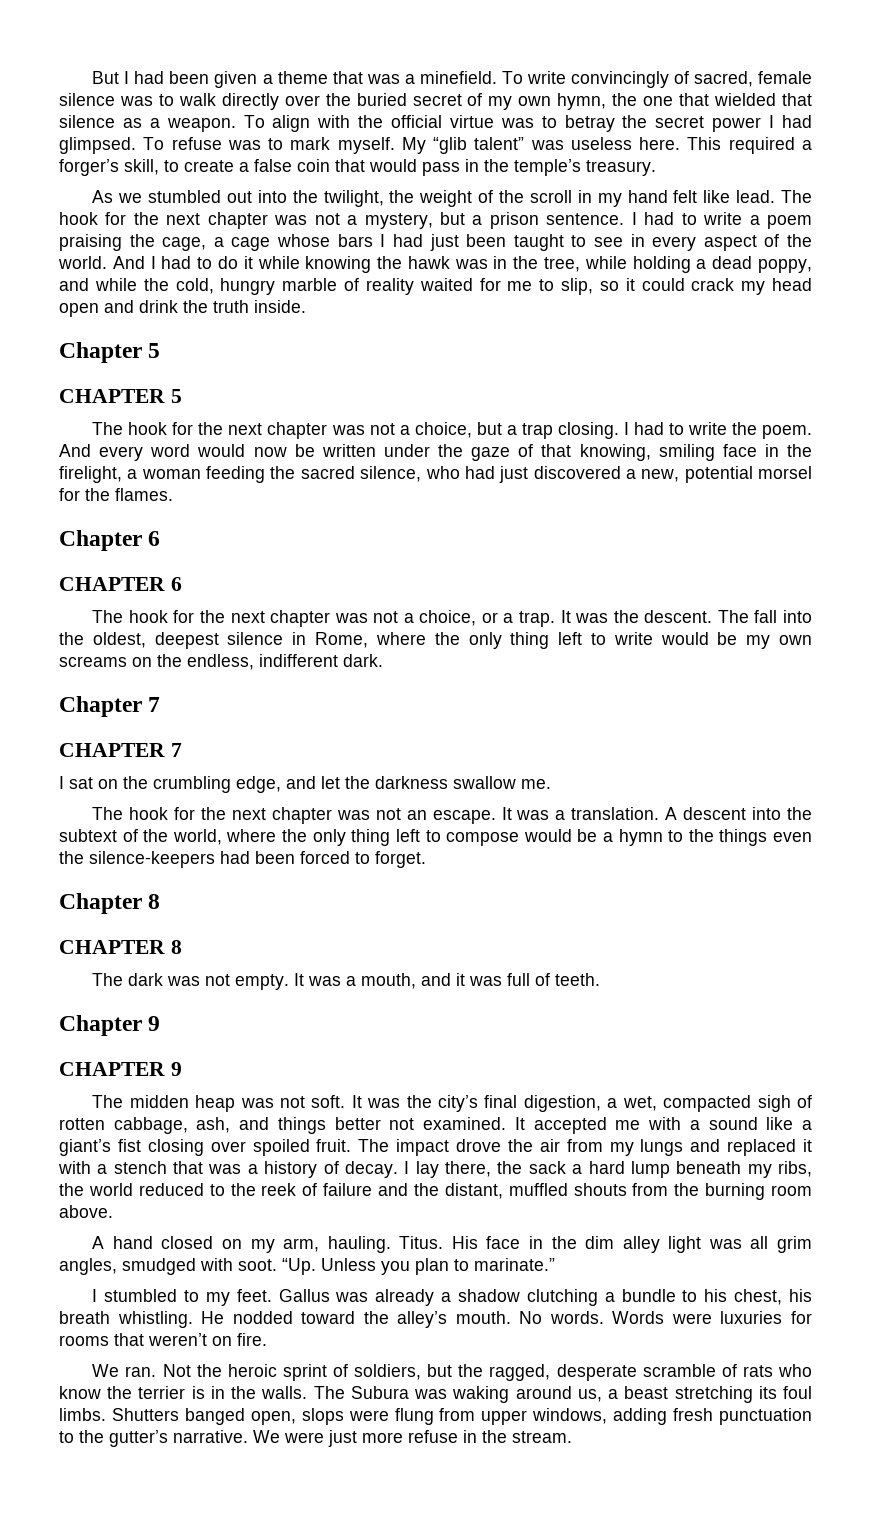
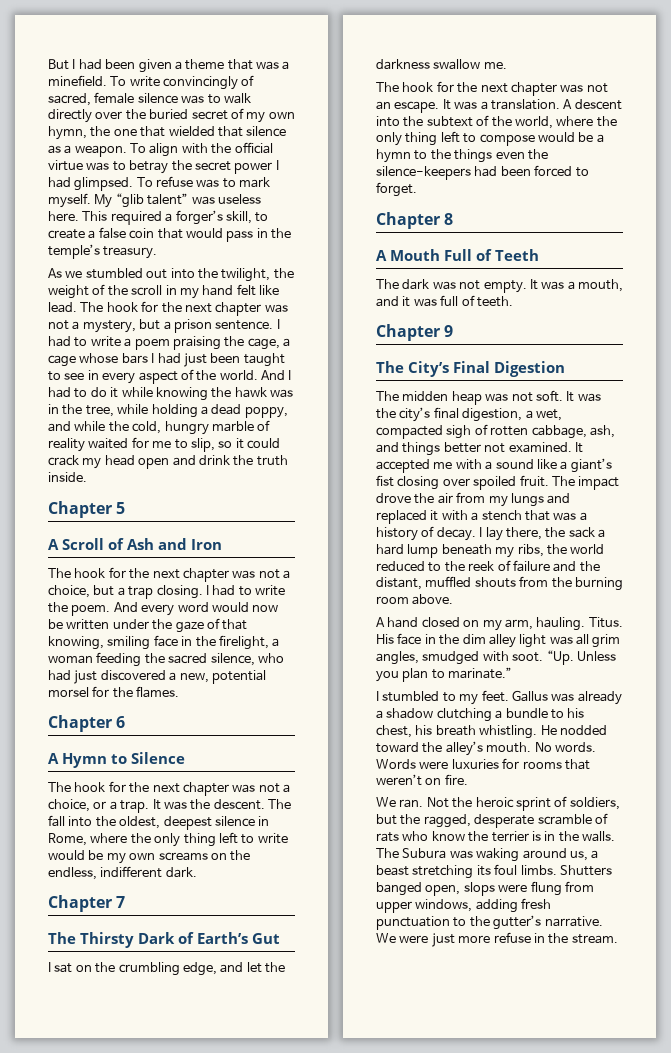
- CHAPTER 5
+ A Scroll of Ash and Iron
- CHAPTER 6
+ A Hymn to Silence
- CHAPTER 7
+ The Thirsty Dark of Earth’s Gut
- CHAPTER 8
+ A Mouth Full of Teeth
- CHAPTER 9
+ The City’s Final Digestion

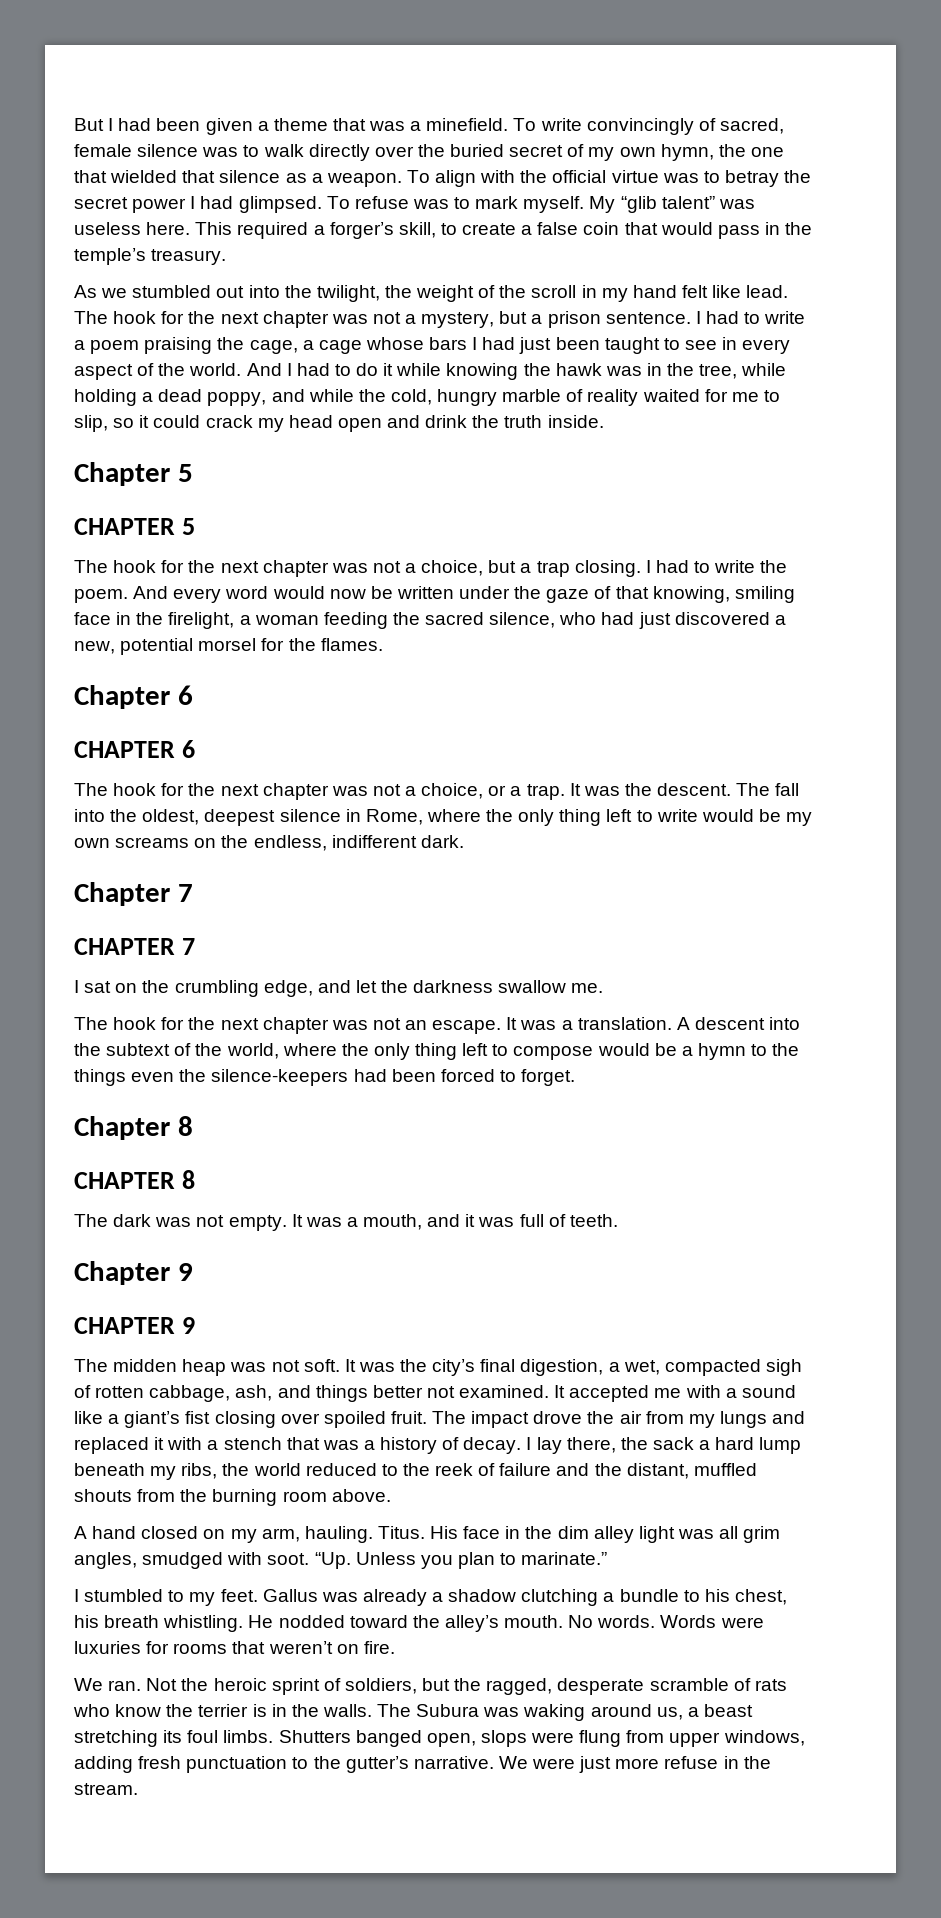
- A Scroll of Ash and Iron
+ CHAPTER 5
- A Hymn to Silence
+ CHAPTER 6
- The Thirsty Dark of Earth’s Gut
+ CHAPTER 7
- A Mouth Full of Teeth
+ CHAPTER 8
- The City’s Final Digestion
+ CHAPTER 9

